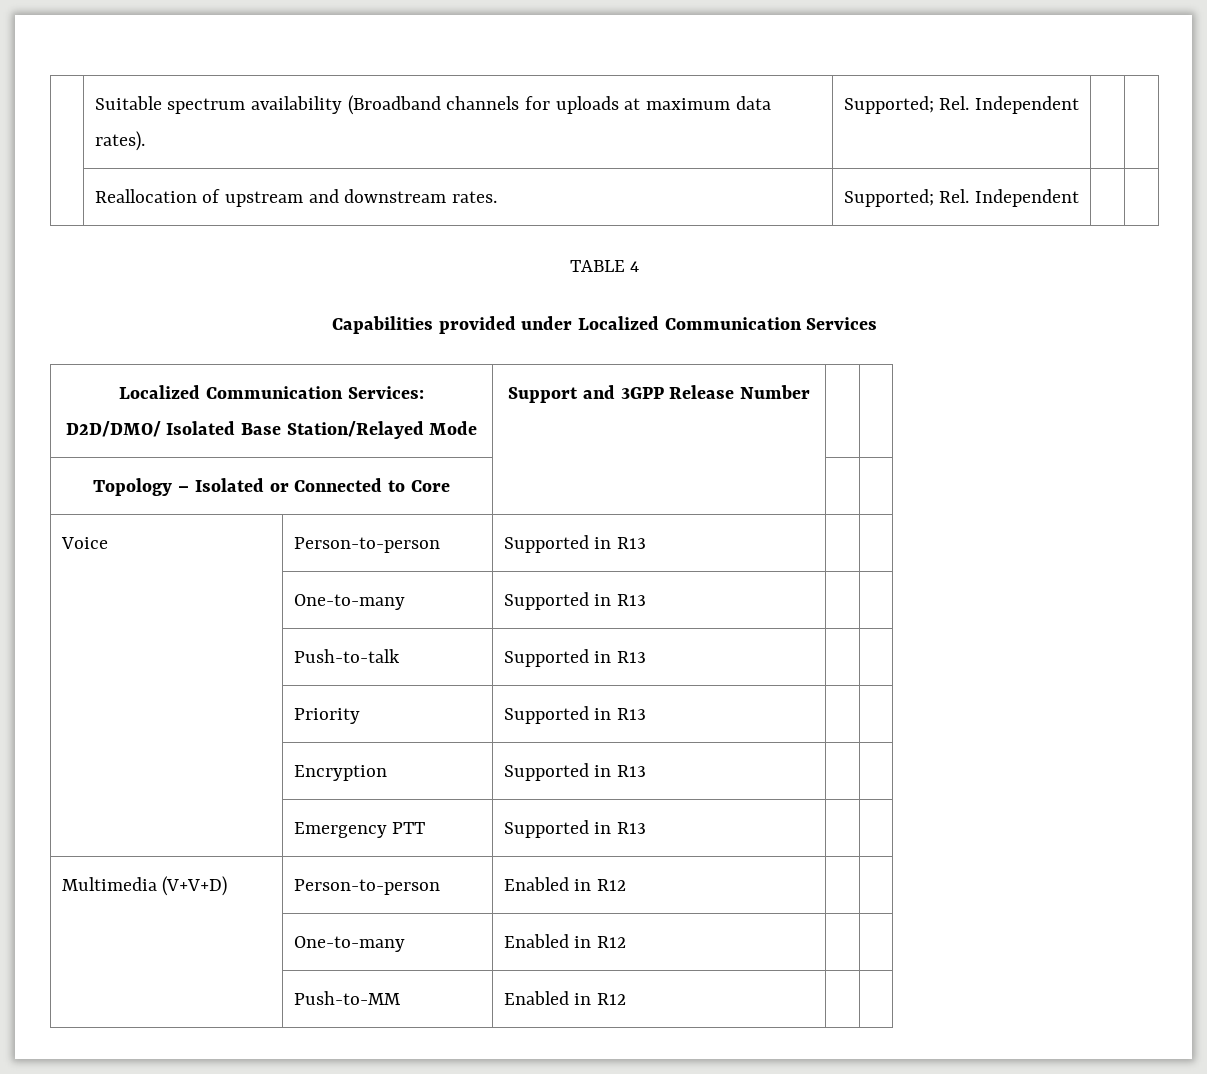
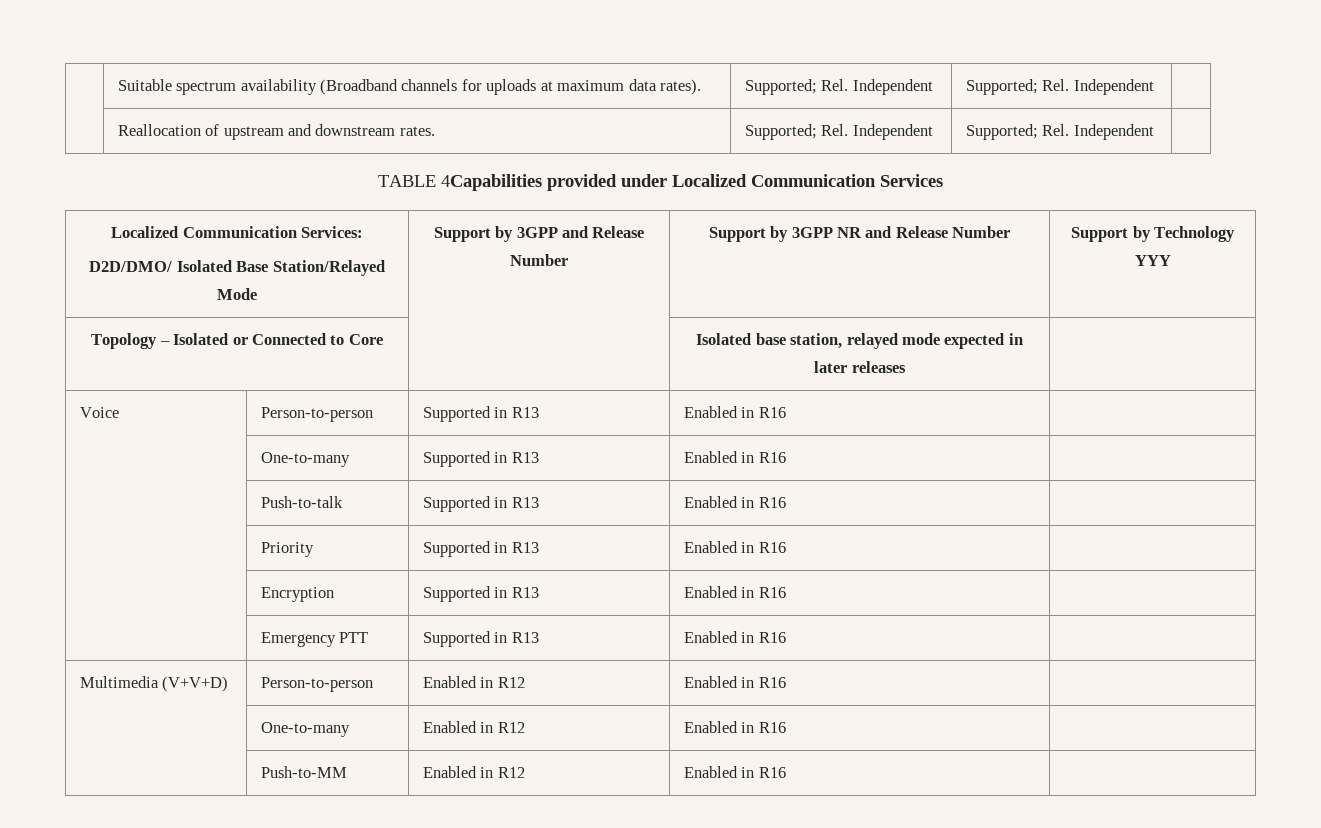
- | Suitable spectrum availability (Broadband channels for uploads at maximum data rates). | Supported; Rel. Independent | |
+ | Suitable spectrum availability (Broadband channels for uploads at maximum data rates). | Supported; Rel. Independent | Supported; Rel. Independent |
- | Reallocation of upstream and downstream rates. | Supported; Rel. Independent | |
+ | Reallocation of upstream and downstream rates. | Supported; Rel. Independent | Supported; Rel. Independent |
- TABLE 4
- Capabilities provided under Localized Communication Services
+ TABLE 4Capabilities provided under Localized Communication Services
  Localized Communication Services:
- D2D/DMO/ Isolated Base Station/Relayed Mode | Support and 3GPP Release Number | |
+ D2D/DMO/ Isolated Base Station/Relayed Mode | Support by 3GPP and Release Number | Support by 3GPP NR and Release Number | Support by Technology YYY
- Topology – Isolated or Connected to Core | | |
+ Topology – Isolated or Connected to Core | | Isolated base station, relayed mode expected in later releases |
- Voice | Person-to-person | Supported in R13 | |
+ Voice | Person-to-person | Supported in R13 | Enabled in R16 |
- | One-to-many | Supported in R13 | |
+ | One-to-many | Supported in R13 | Enabled in R16 |
- | Push-to-talk | Supported in R13 | |
+ | Push-to-talk | Supported in R13 | Enabled in R16 |
- | Priority | Supported in R13 | |
+ | Priority | Supported in R13 | Enabled in R16 |
- | Encryption | Supported in R13 | |
+ | Encryption | Supported in R13 | Enabled in R16 |
- | Emergency PTT | Supported in R13 | |
+ | Emergency PTT | Supported in R13 | Enabled in R16 |
- Multimedia (V+V+D) | Person-to-person | Enabled in R12 | |
+ Multimedia (V+V+D) | Person-to-person | Enabled in R12 | Enabled in R16 |
- | One-to-many | Enabled in R12 | |
+ | One-to-many | Enabled in R12 | Enabled in R16 |
- | Push-to-MM | Enabled in R12 | |
+ | Push-to-MM | Enabled in R12 | Enabled in R16 |

